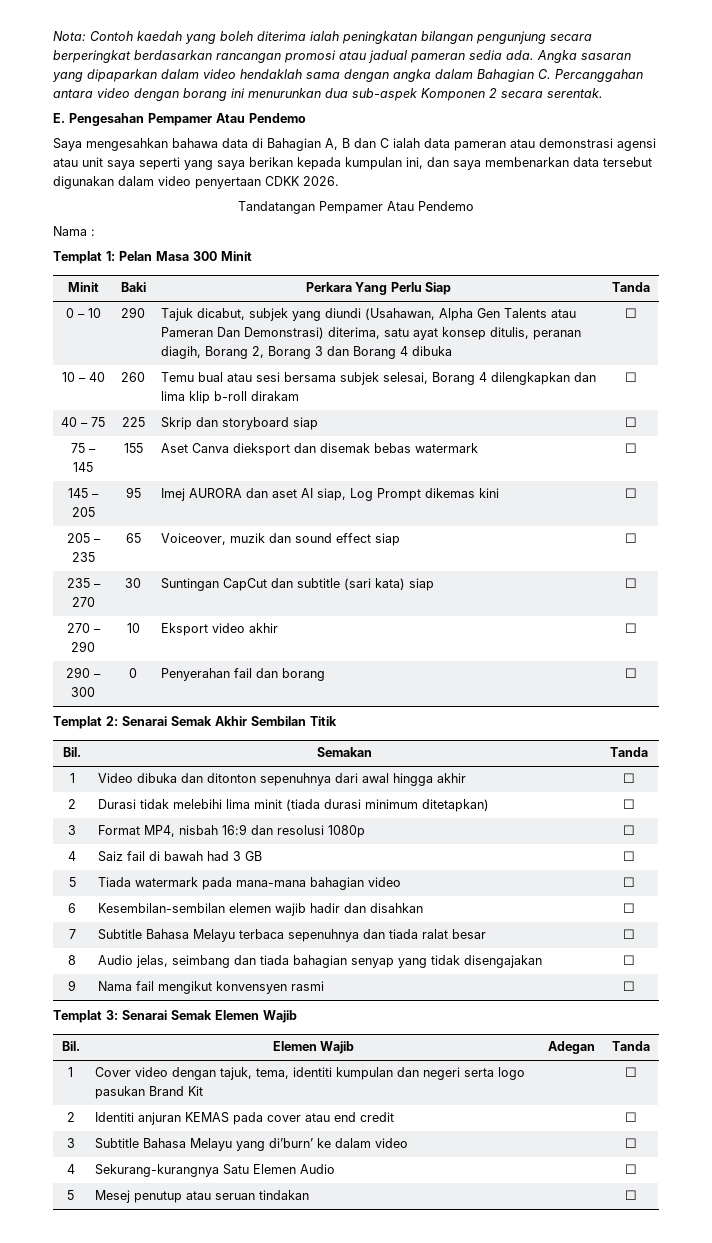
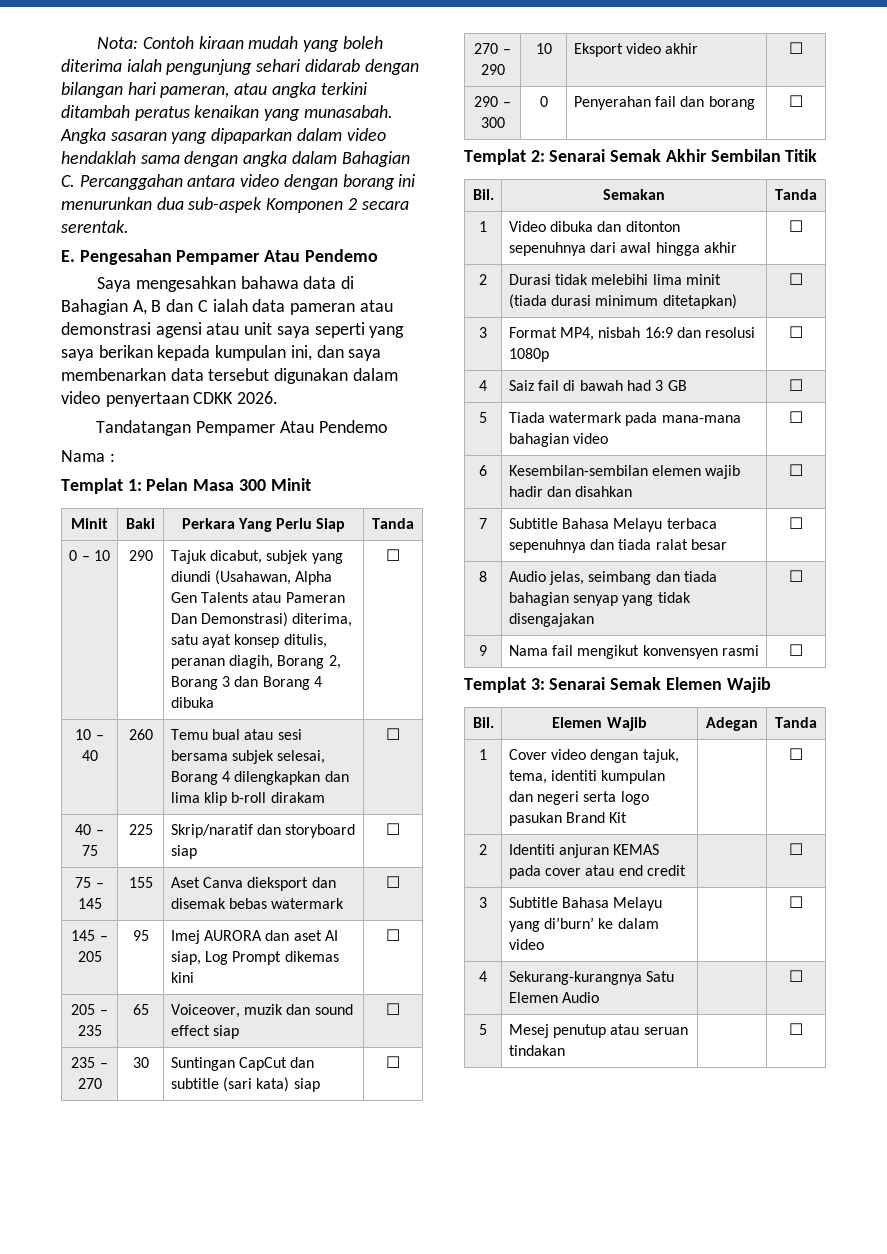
- Nota: Contoh kaedah yang boleh diterima ialah peningkatan bilangan pengunjung secara berperingkat berdasarkan rancangan promosi atau jadual pameran sedia ada.
+ Nota: Contoh kiraan mudah yang boleh diterima ialah pengunjung sehari didarab dengan bilangan hari pameran, atau angka terkini ditambah peratus kenaikan yang munasabah.
- 40 – 75 | 225 | Skrip dan storyboard siap | ☐
+ 40 – 75 | 225 | Skrip/naratif dan storyboard siap | ☐

